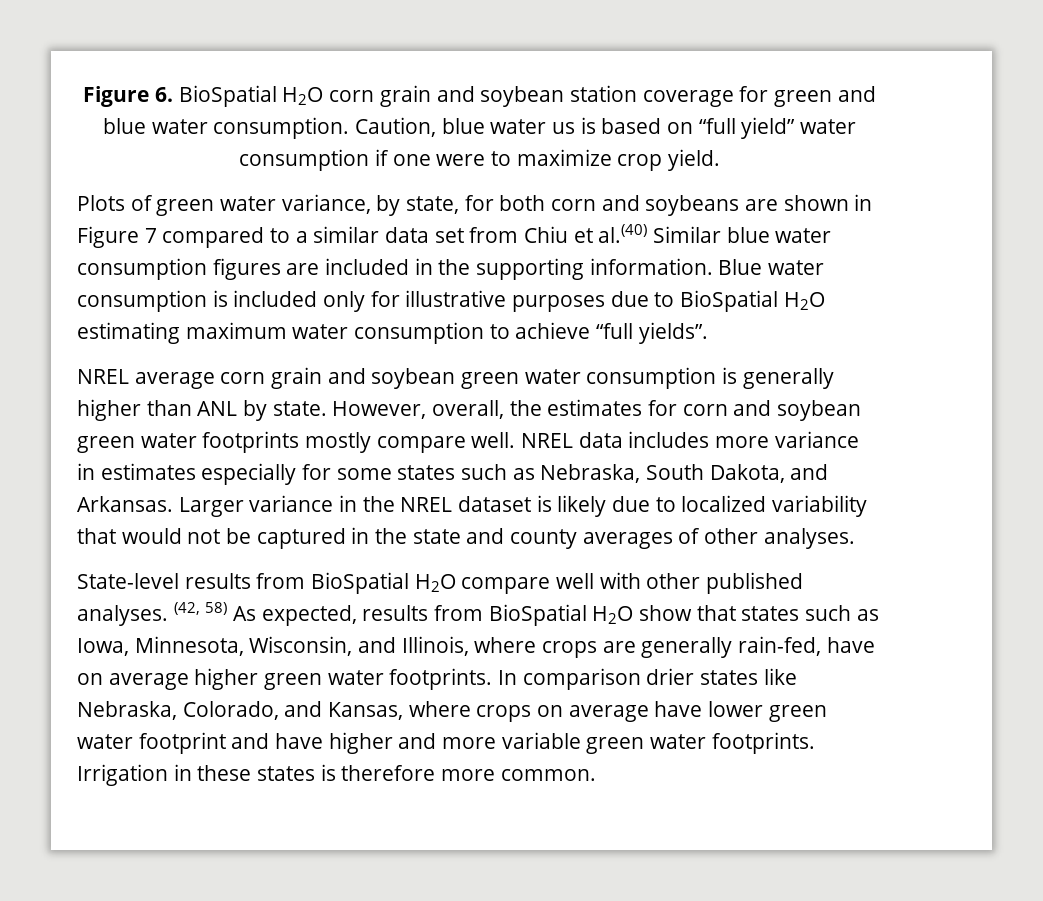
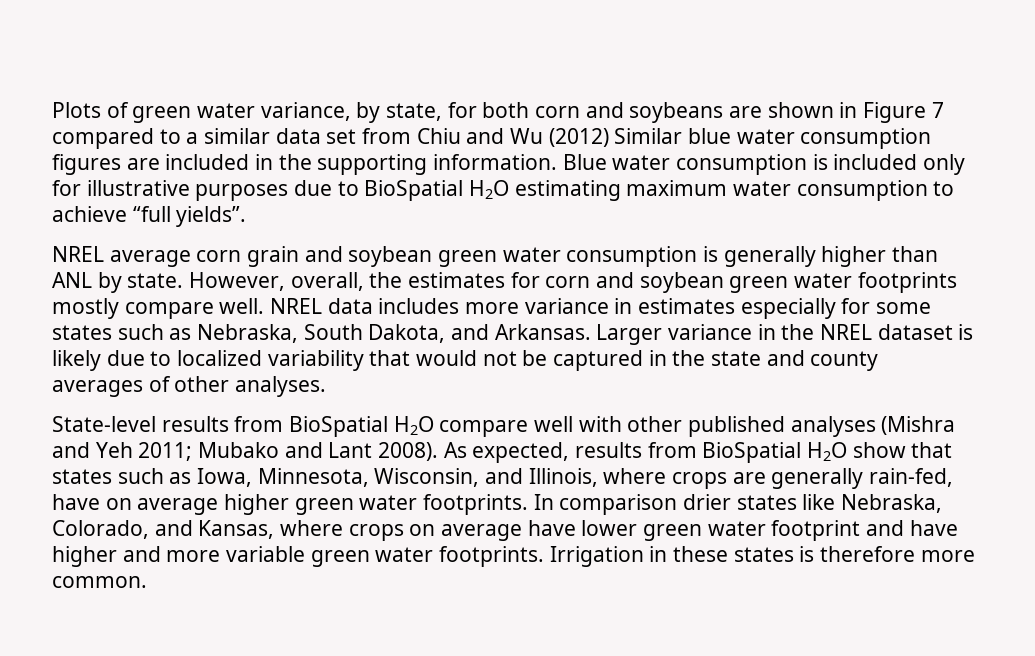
- Figure 6. BioSpatial H2O corn grain and soybean station coverage for green and blue water consumption. Caution, blue water us is based on “full yield” water consumption if one were to maximize crop yield.
- Plots of green water variance, by state, for both corn and soybeans are shown in Figure 7 compared to a similar data set from Chiu et al.(40) Similar blue water consumption figures are included in the supporting information.
+ Plots of green water variance, by state, for both corn and soybeans are shown in Figure 7 compared to a similar data set from Chiu and Wu (2012) Similar blue water consumption figures are included in the supporting information.
- State-level results from BioSpatial H2O compare well with other published analyses. (42, 58) As expected, results from BioSpatial H2O show that states such as Iowa, Minnesota, Wisconsin, and Illinois, where crops are generally rain-fed, have on average higher green water footprints.
+ State-level results from BioSpatial H2O compare well with other published analyses (Mishra and Yeh 2011; Mubako and Lant 2008). As expected, results from BioSpatial H2O show that states such as Iowa, Minnesota, Wisconsin, and Illinois, where crops are generally rain-fed, have on average higher green water footprints.

